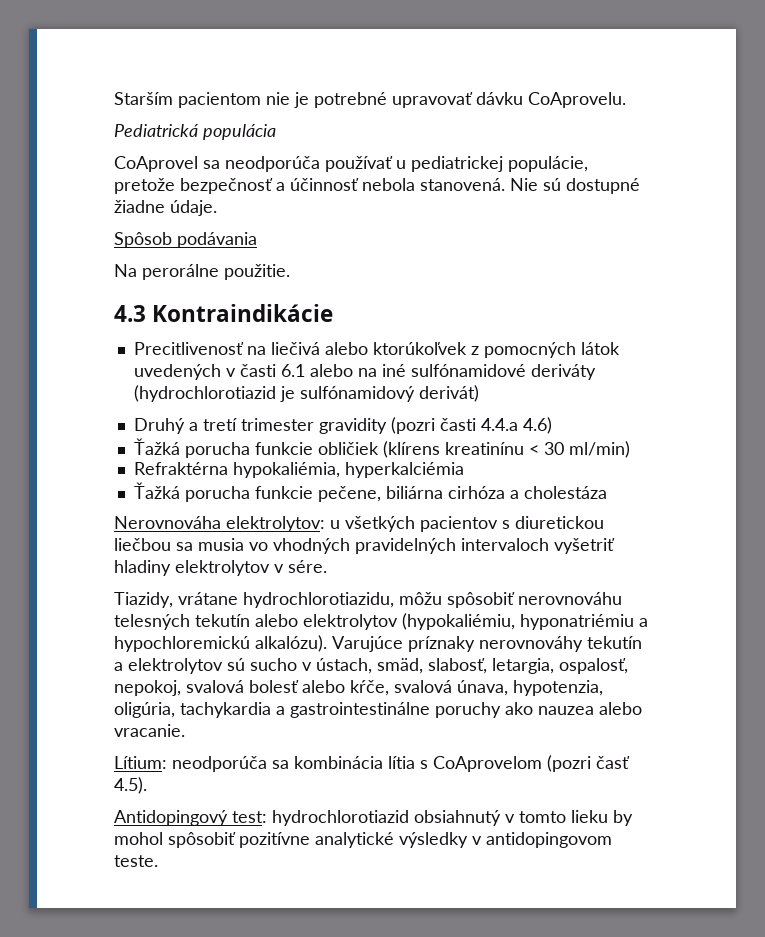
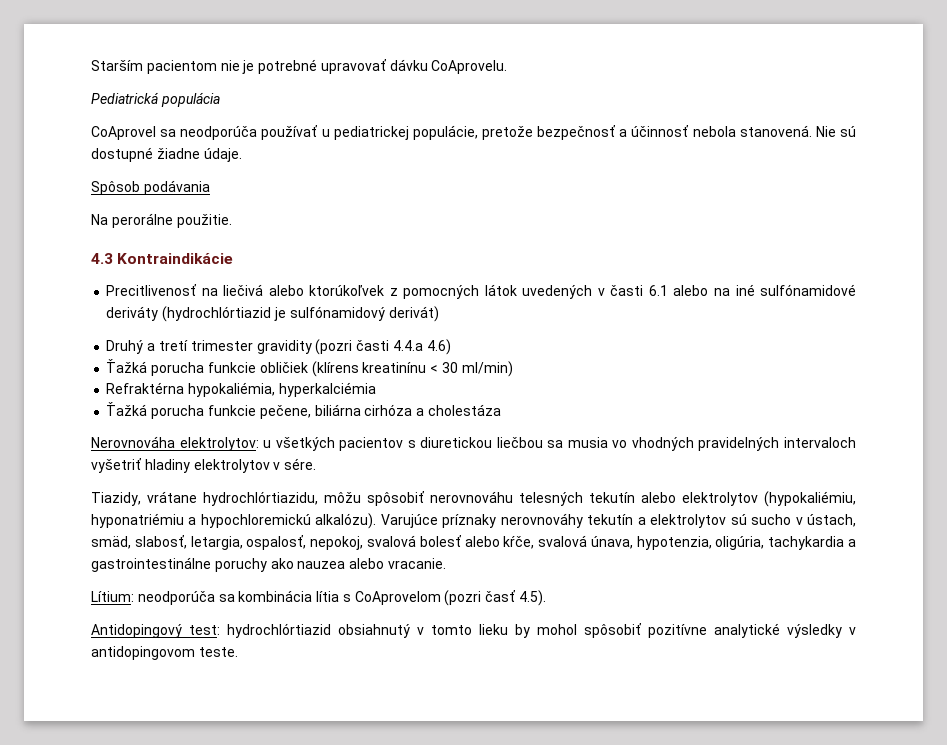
- Precitlivenosť na liečivá alebo ktorúkoľvek z pomocných látok uvedených v časti 6.1 alebo na iné sulfónamidové deriváty (hydrochlorotiazid je sulfónamidový derivát)
+ Precitlivenosť na liečivá alebo ktorúkoľvek z pomocných látok uvedených v časti 6.1 alebo na iné sulfónamidové deriváty (hydrochlórtiazid je sulfónamidový derivát)
- Tiazidy, vrátane hydrochlorotiazidu, môžu spôsobiť nerovnováhu telesných tekutín alebo elektrolytov (hypokaliémiu, hyponatriémiu a hypochloremickú alkalózu).
+ Tiazidy, vrátane hydrochlórtiazidu, môžu spôsobiť nerovnováhu telesných tekutín alebo elektrolytov (hypokaliémiu, hyponatriémiu a hypochloremickú alkalózu).
- Antidopingový test: hydrochlorotiazid obsiahnutý v tomto lieku by mohol spôsobiť pozitívne analytické výsledky v antidopingovom teste.
+ Antidopingový test: hydrochlórtiazid obsiahnutý v tomto lieku by mohol spôsobiť pozitívne analytické výsledky v antidopingovom teste.

